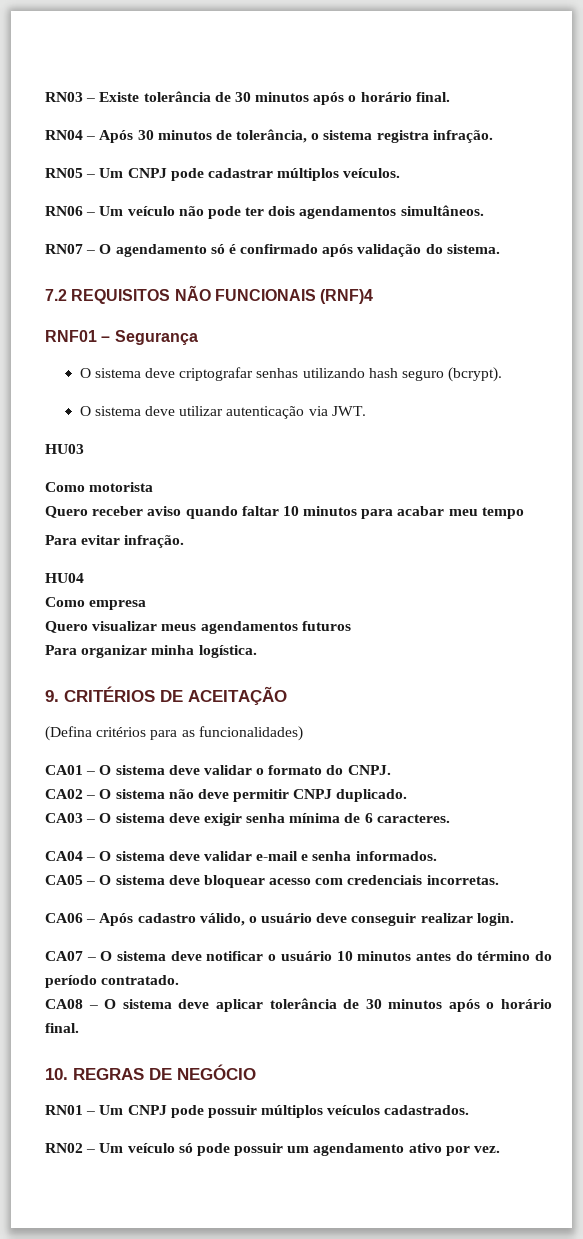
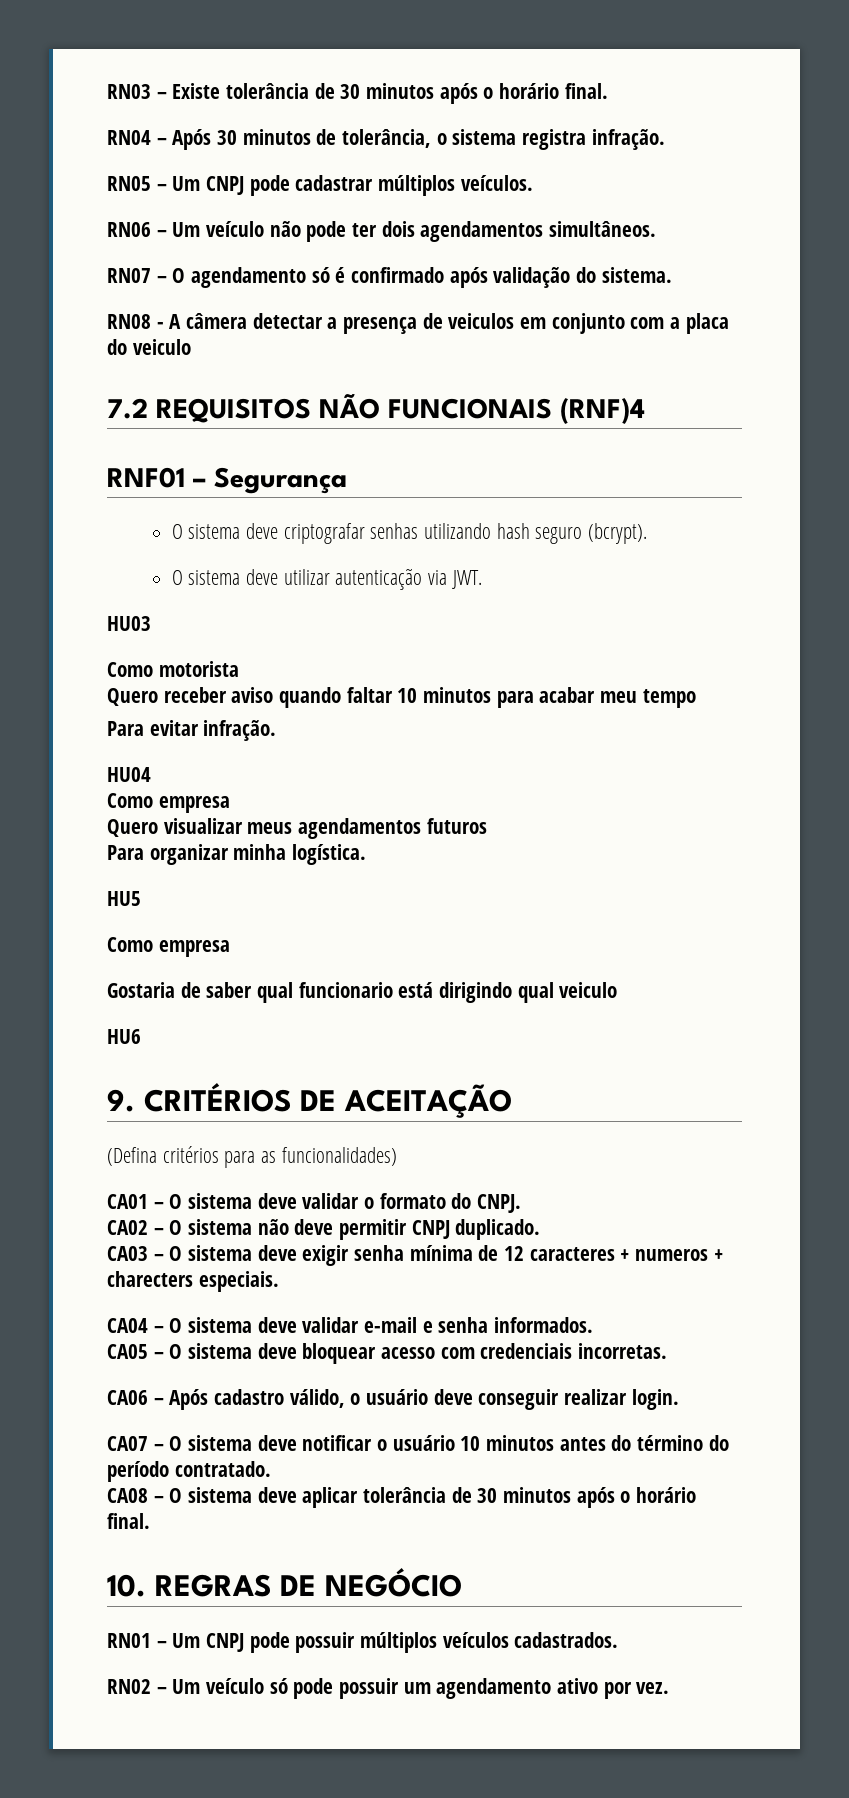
+ RN08 - A câmera detectar a presença de veiculos em conjunto com a placa do veiculo
+ HU5
+ Como empresa
+ Gostaria de saber qual funcionario está dirigindo qual veiculo
+ HU6
- CA03 – O sistema deve exigir senha mínima de 6 caracteres.
+ CA03 – O sistema deve exigir senha mínima de 12 caracteres + numeros + charecters especiais.

